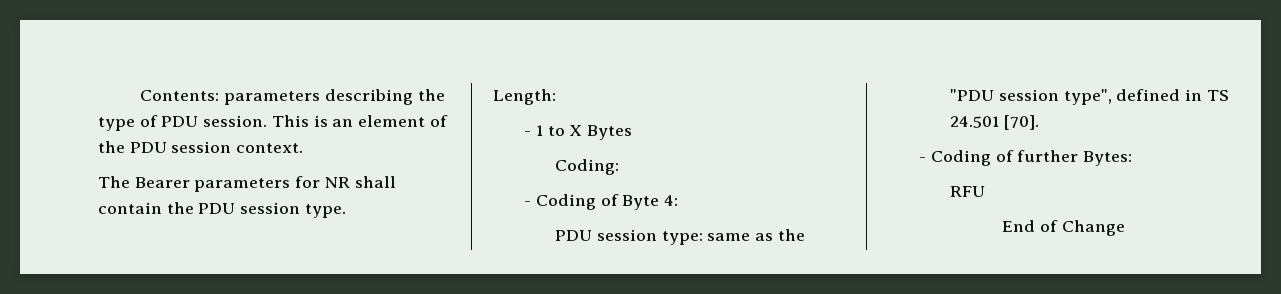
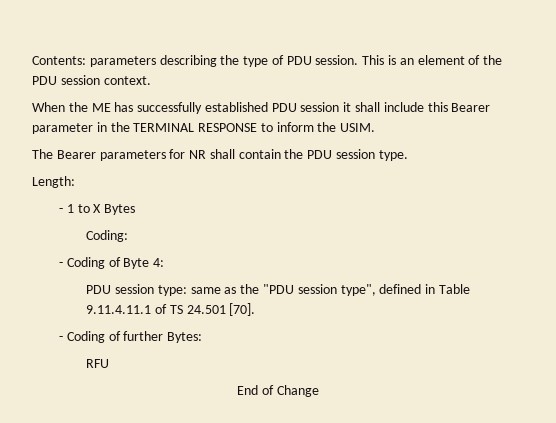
+ When the ME has successfully established PDU session it shall include this Bearer parameter in the TERMINAL RESPONSE to inform the USIM.
- PDU session type: same as the "PDU session type", defined in TS 24.501 [70].
+ PDU session type: same as the "PDU session type", defined in Table 9.11.4.11.1 of TS 24.501 [70].

